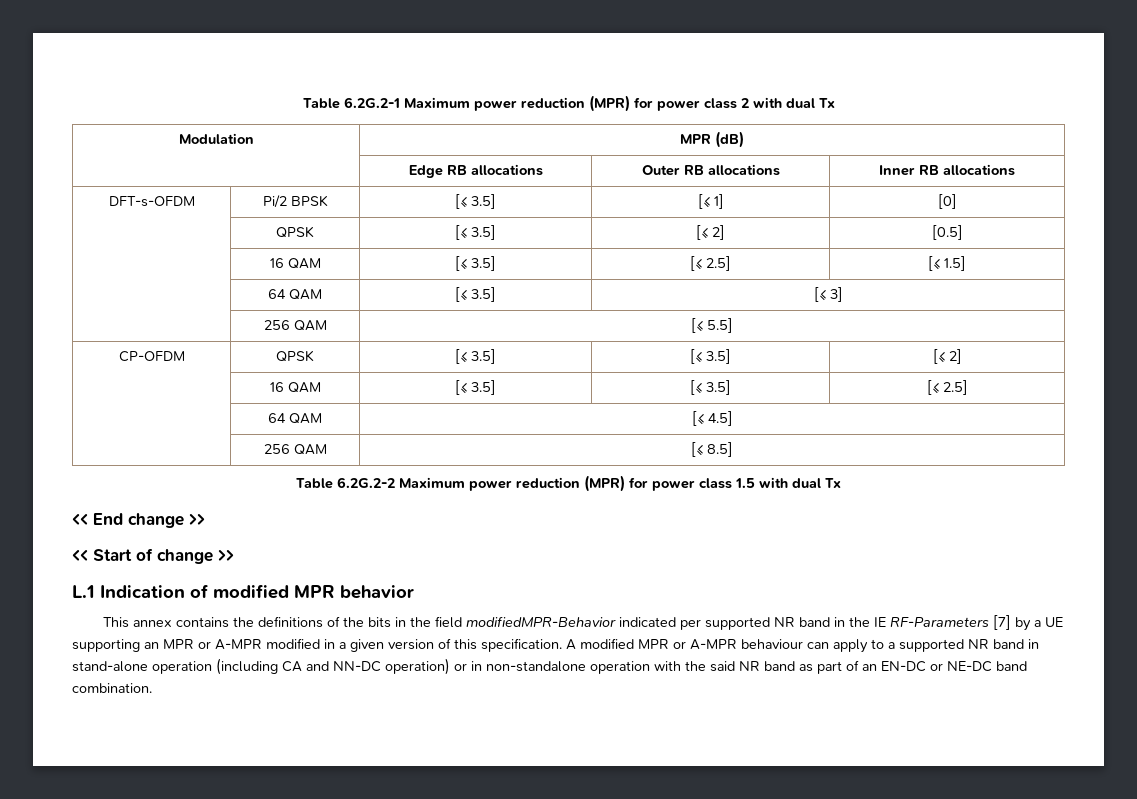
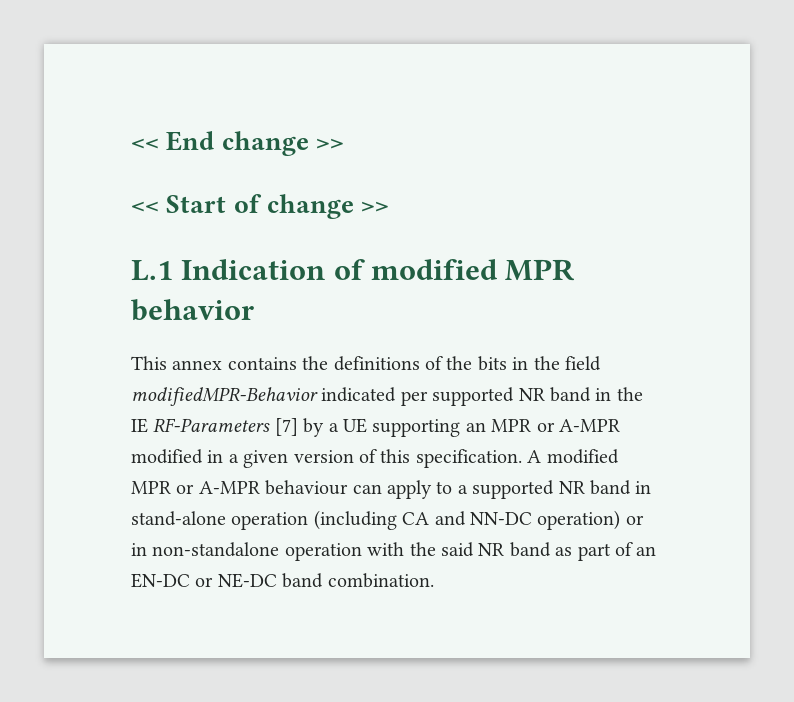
- Table 6.2G.2-1 Maximum power reduction (MPR) for power class 2 with dual Tx
- Modulation | MPR (dB)
- | Edge RB allocations | Outer RB allocations | Inner RB allocations
- DFT-s-OFDM | Pi/2 BPSK | [≤ 3.5] | [≤ 1] | [0]
- | QPSK | [≤ 3.5] | [≤ 2] | [0.5]
- | 16 QAM | [≤ 3.5] | [≤ 2.5] | [≤ 1.5]
- | 64 QAM | [≤ 3.5] | [≤ 3]
- | 256 QAM | [≤ 5.5]
- CP-OFDM | QPSK | [≤ 3.5] | [≤ 3.5] | [≤ 2]
- | 16 QAM | [≤ 3.5] | [≤ 3.5] | [≤ 2.5]
- | 64 QAM | [≤ 4.5]
- | 256 QAM | [≤ 8.5]
- Table 6.2G.2-2 Maximum power reduction (MPR) for power class 1.5 with dual Tx

